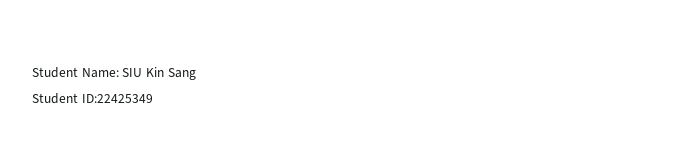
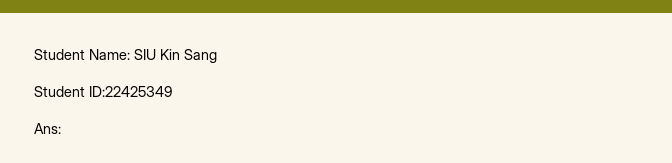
+ Ans:

